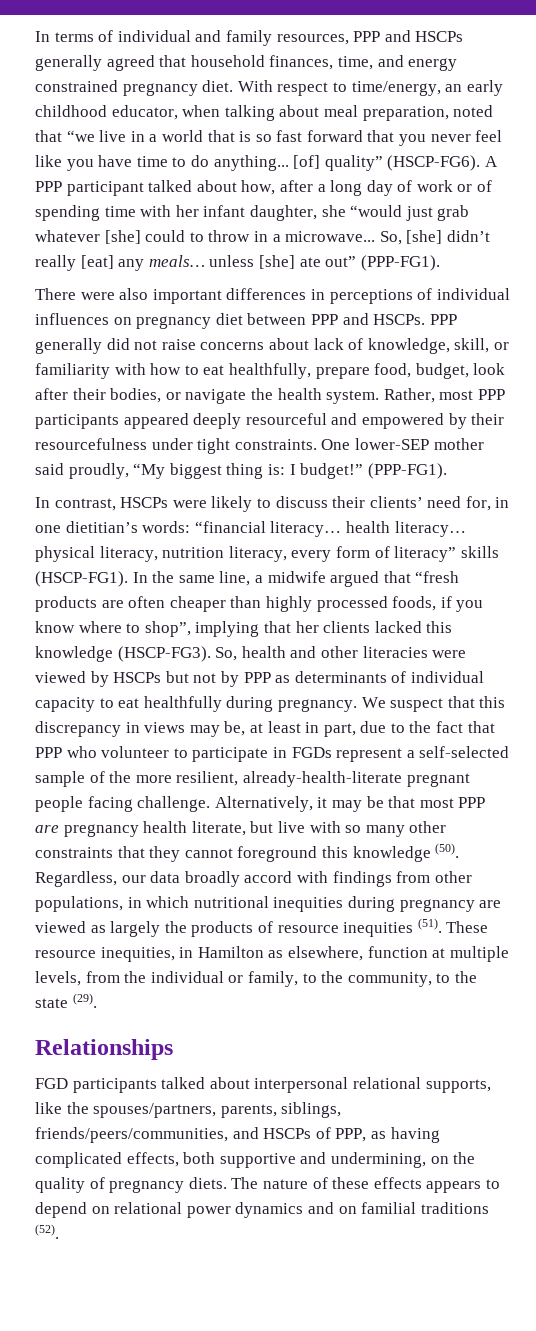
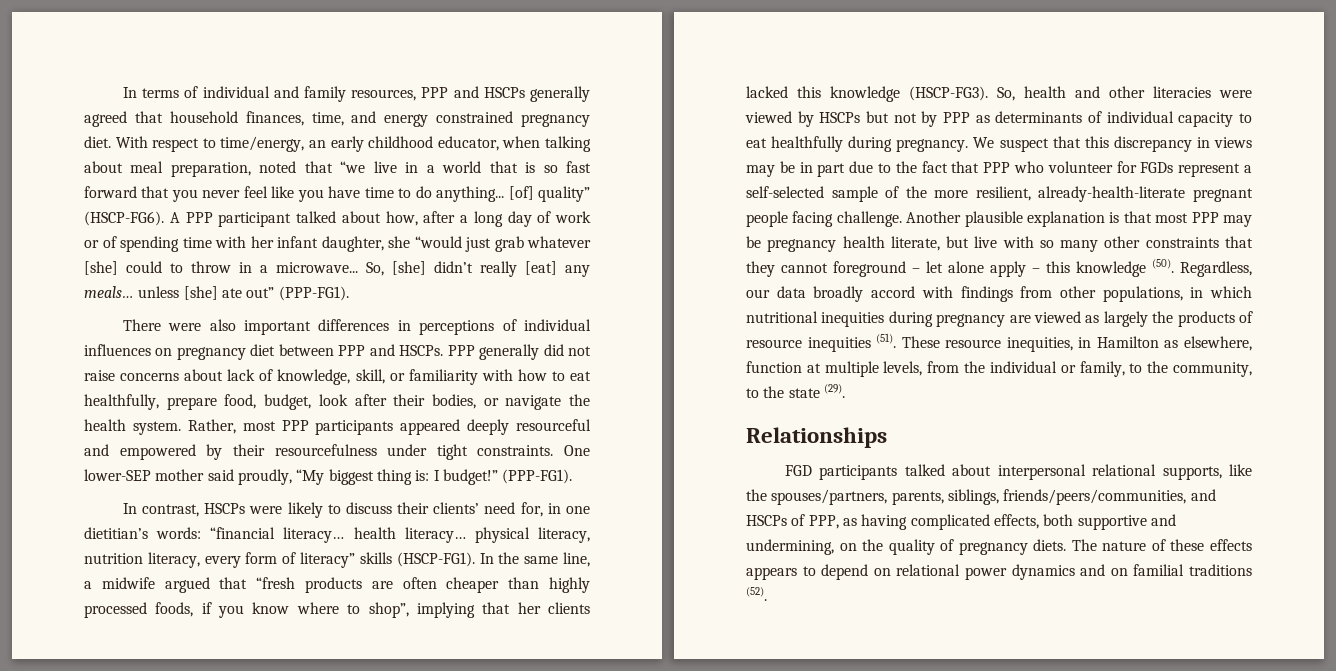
- We suspect that this discrepancy in views may be, at least in part, due to the fact that PPP who volunteer to participate in FGDs represent a self-selected sample of the more resilient, already-health-literate pregnant people facing challenge.
+ We suspect that this discrepancy in views may be in part due to the fact that PPP who volunteer for FGDs represent a self-selected sample of the more resilient, already-health-literate pregnant people facing challenge.
- Alternatively, it may be that most PPP are pregnancy health literate, but live with so many other constraints that they cannot foreground this knowledge (50).
+ Another plausible explanation is that most PPP may be pregnancy health literate, but live with so many other constraints that they cannot foreground – let alone apply – this knowledge (50).

